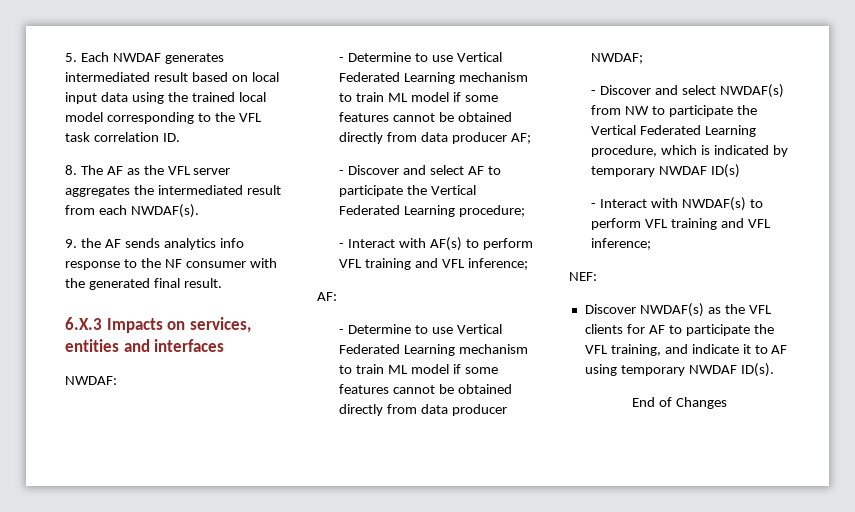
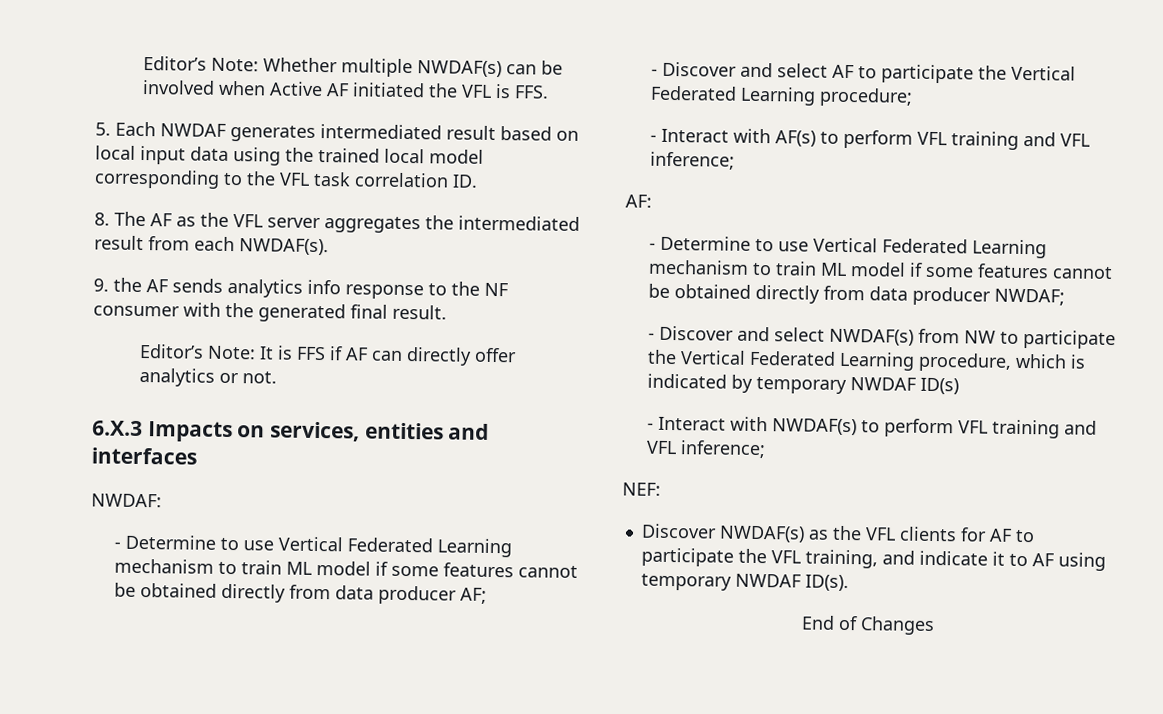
+ Editor’s Note: Whether multiple NWDAF(s) can be involved when Active AF initiated the VFL is FFS.
+ Editor’s Note: It is FFS if AF can directly offer analytics or not.

